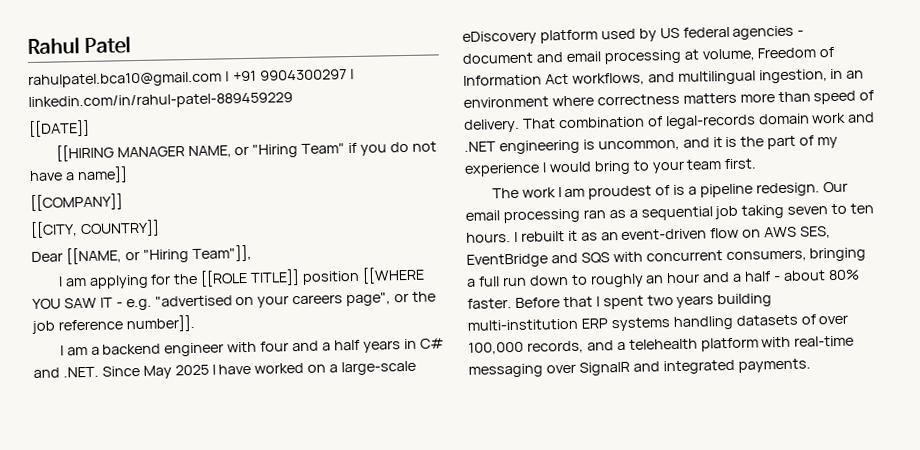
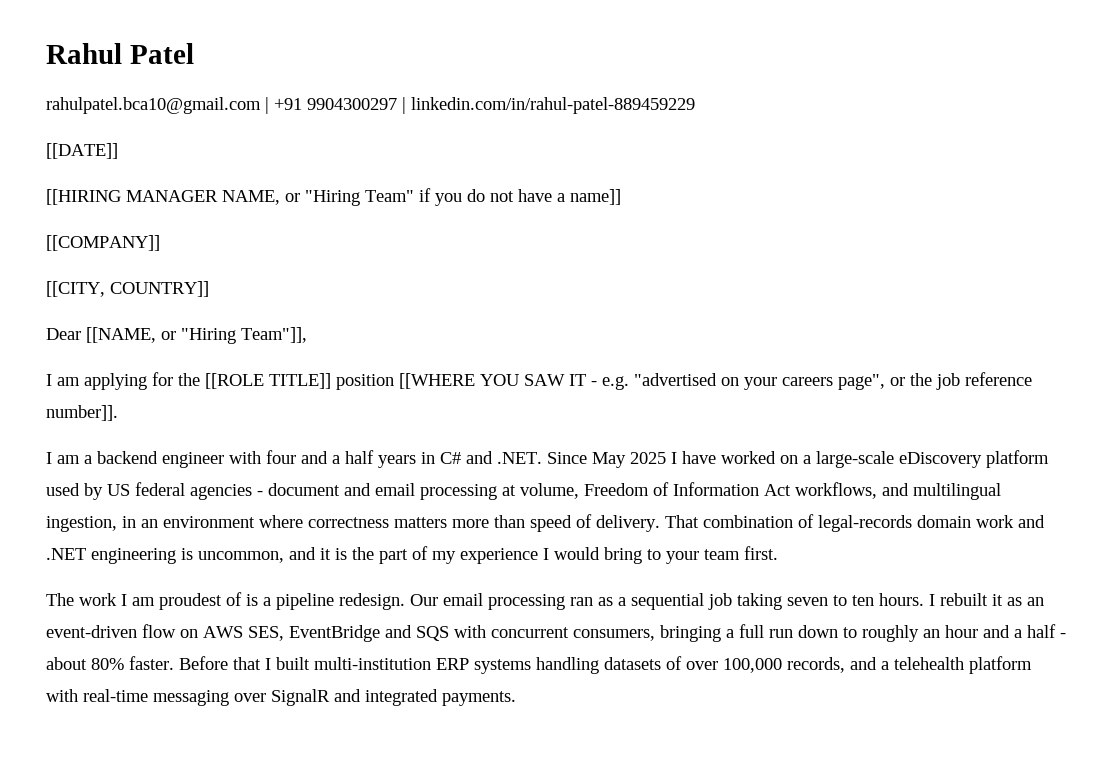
- Before that I spent two years building multi-institution ERP systems handling datasets of over 100,000 records, and a telehealth platform with real-time messaging over SignalR and integrated payments.
+ Before that I built multi-institution ERP systems handling datasets of over 100,000 records, and a telehealth platform with real-time messaging over SignalR and integrated payments.

